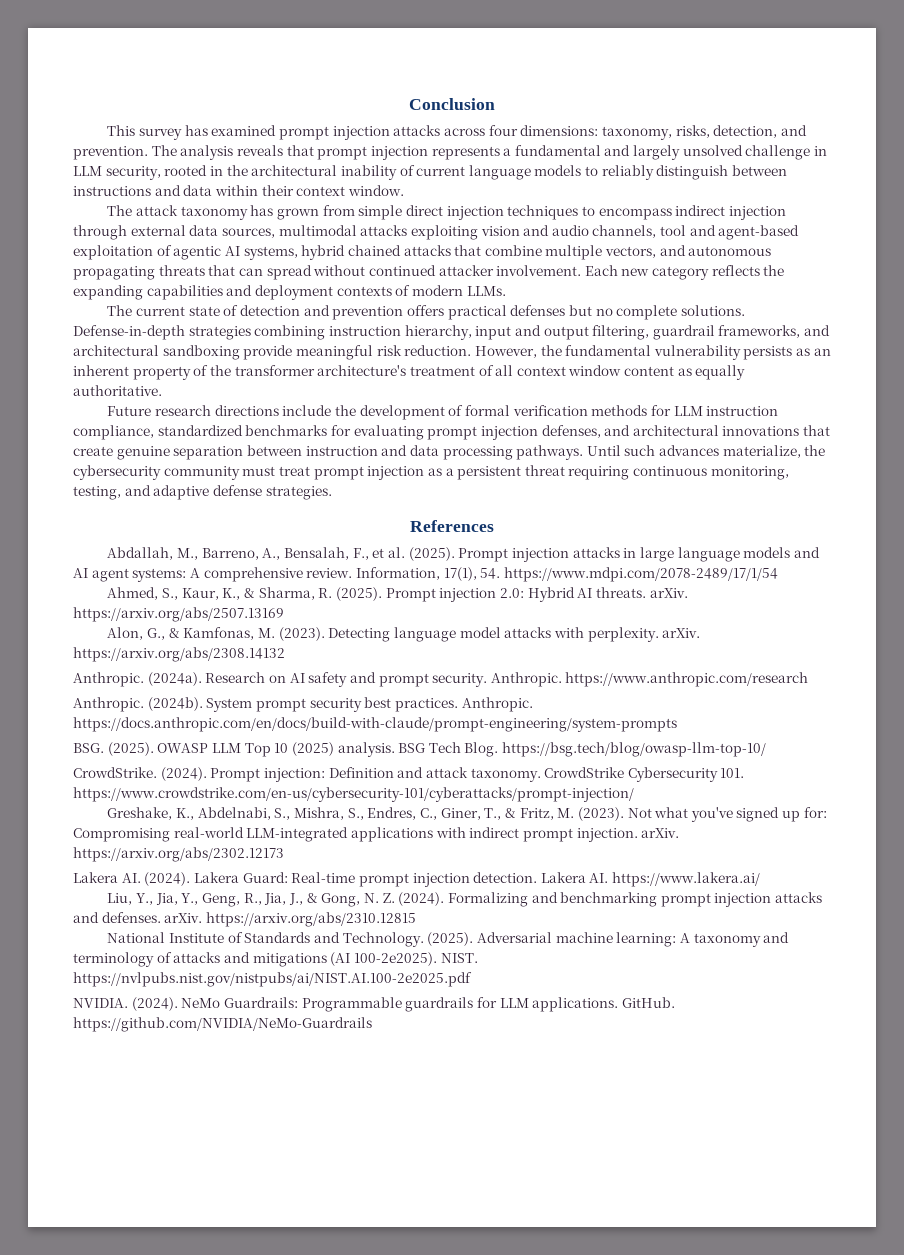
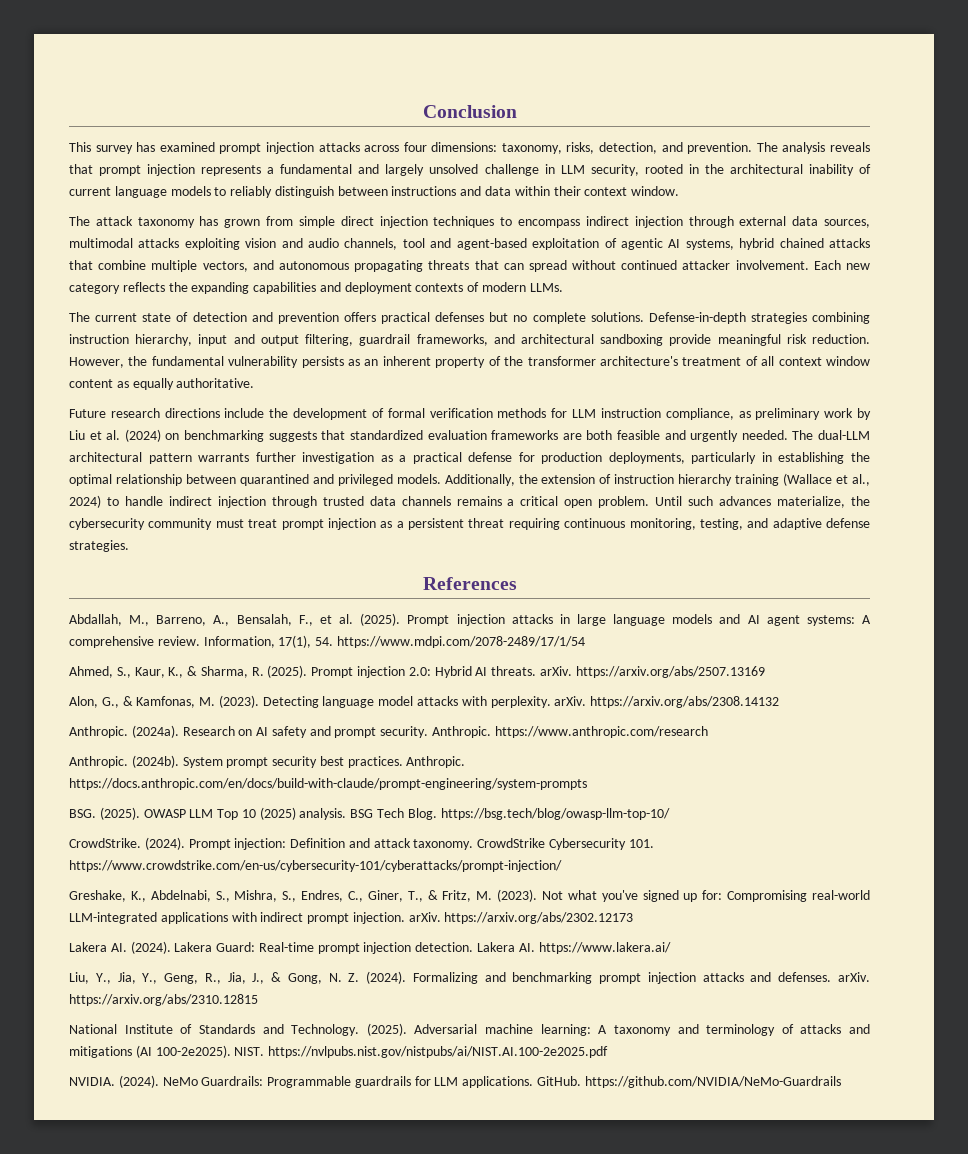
- Future research directions include the development of formal verification methods for LLM instruction compliance, standardized benchmarks for evaluating prompt injection defenses, and architectural innovations that create genuine separation between instruction and data processing pathways.
+ Future research directions include the development of formal verification methods for LLM instruction compliance, as preliminary work by Liu et al. (2024) on benchmarking suggests that standardized evaluation frameworks are both feasible and urgently needed. The dual-LLM architectural pattern warrants further investigation as a practical defense for production deployments, particularly in establishing the optimal relationship between quarantined and privileged models. Additionally, the extension of instruction hierarchy training (Wallace et al., 2024) to handle indirect injection through trusted data channels remains a critical open problem.

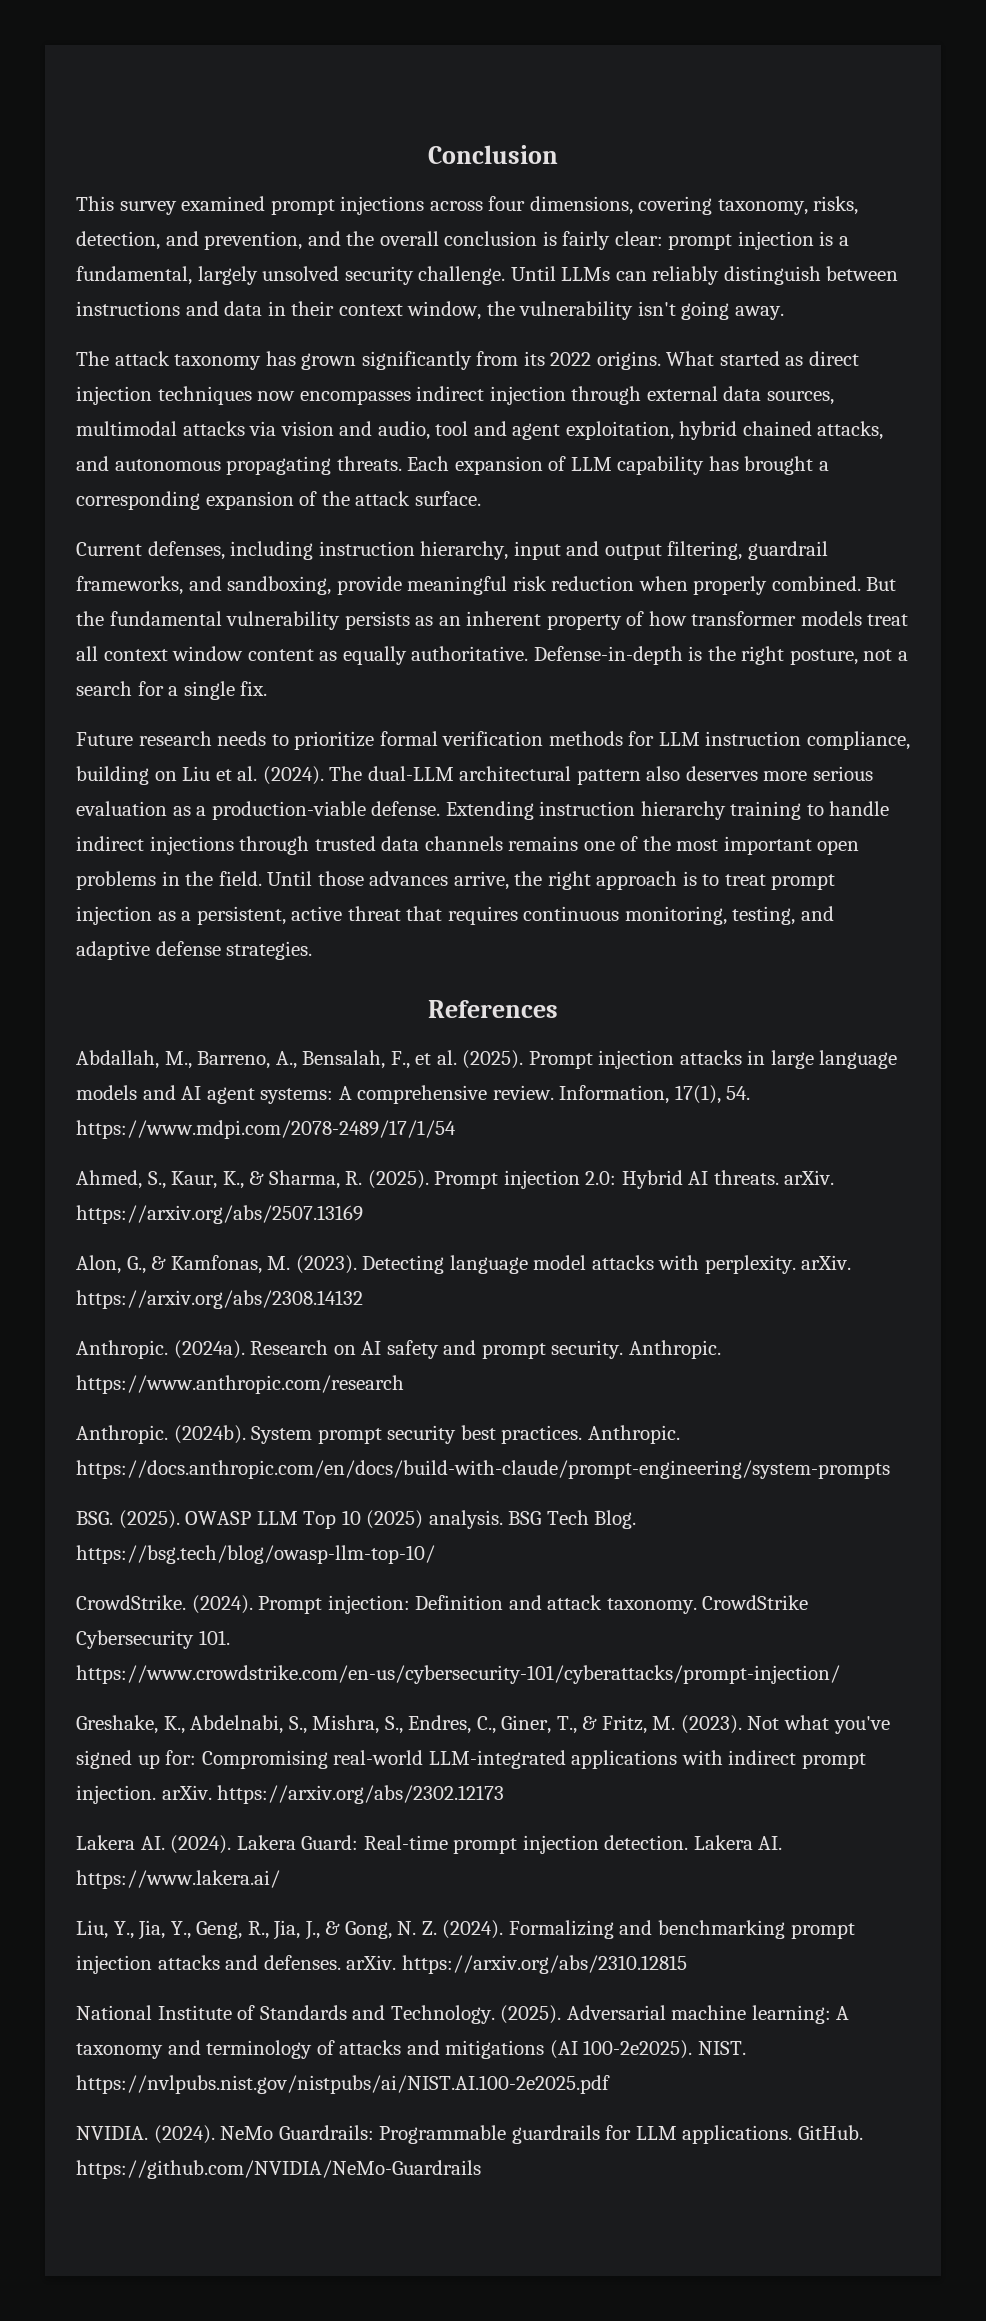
- This survey has examined prompt injection attacks across four dimensions: taxonomy, risks, detection, and prevention. The analysis reveals that prompt injection represents a fundamental and largely unsolved challenge in LLM security, rooted in the architectural inability of current language models to reliably distinguish between instructions and data within their context window.
+ This survey examined prompt injections across four dimensions, covering taxonomy, risks, detection, and prevention, and the overall conclusion is fairly clear: prompt injection is a fundamental, largely unsolved security challenge. Until LLMs can reliably distinguish between instructions and data in their context window, the vulnerability isn't going away.
- The attack taxonomy has grown from simple direct injection techniques to encompass indirect injection through external data sources, multimodal attacks exploiting vision and audio channels, tool and agent-based exploitation of agentic AI systems, hybrid chained attacks that combine multiple vectors, and autonomous propagating threats that can spread without continued attacker involvement. Each new category reflects the expanding capabilities and deployment contexts of modern LLMs.
- The current state of detection and prevention offers practical defenses but no complete solutions. Defense-in-depth strategies combining instruction hierarchy, input and output filtering, guardrail frameworks, and architectural sandboxing provide meaningful risk reduction. However, the fundamental vulnerability persists as an inherent property of the transformer architecture's treatment of all context window content as equally authoritative.
- Future research directions include the development of formal verification methods for LLM instruction compliance, as preliminary work by Liu et al. (2024) on benchmarking suggests that standardized evaluation frameworks are both feasible and urgently needed. The dual-LLM architectural pattern warrants further investigation as a practical defense for production deployments, particularly in establishing the optimal relationship between quarantined and privileged models. Additionally, the extension of instruction hierarchy training (Wallace et al., 2024) to handle indirect injection through trusted data channels remains a critical open problem. Until such advances materialize, the cybersecurity community must treat prompt injection as a persistent threat requiring continuous monitoring, testing, and adaptive defense strategies.
+ The attack taxonomy has grown significantly from its 2022 origins. What started as direct injection techniques now encompasses indirect injection through external data sources, multimodal attacks via vision and audio, tool and agent exploitation, hybrid chained attacks, and autonomous propagating threats. Each expansion of LLM capability has brought a corresponding expansion of the attack surface.
+ Current defenses, including instruction hierarchy, input and output filtering, guardrail frameworks, and sandboxing, provide meaningful risk reduction when properly combined. But the fundamental vulnerability persists as an inherent property of how transformer models treat all context window content as equally authoritative. Defense-in-depth is the right posture, not a search for a single fix.
+ Future research needs to prioritize formal verification methods for LLM instruction compliance, building on Liu et al. (2024). The dual-LLM architectural pattern also deserves more serious evaluation as a production-viable defense. Extending instruction hierarchy training to handle indirect injections through trusted data channels remains one of the most important open problems in the field. Until those advances arrive, the right approach is to treat prompt injection as a persistent, active threat that requires continuous monitoring, testing, and adaptive defense strategies.

